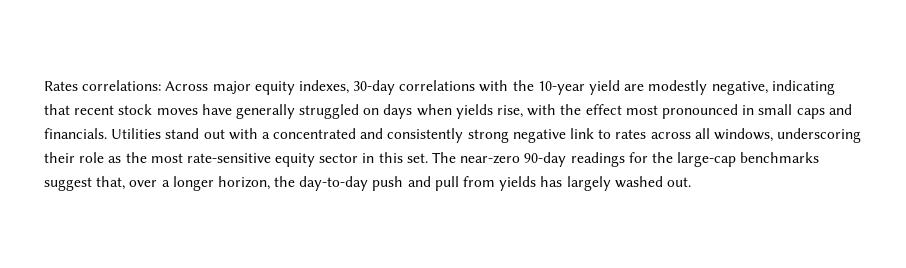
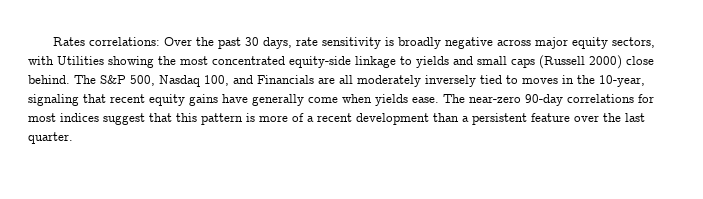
- Rates correlations: Across major equity indexes, 30-day correlations with the 10-year yield are modestly negative, indicating that recent stock moves have generally struggled on days when yields rise, with the effect most pronounced in small caps and financials. Utilities stand out with a concentrated and consistently strong negative link to rates across all windows, underscoring their role as the most rate-sensitive equity sector in this set. The near-zero 90-day readings for the large-cap benchmarks suggest that, over a longer horizon, the day-to-day push and pull from yields has largely washed out.
+ Rates correlations: Over the past 30 days, rate sensitivity is broadly negative across major equity sectors, with Utilities showing the most concentrated equity-side linkage to yields and small caps (Russell 2000) close behind. The S&P 500, Nasdaq 100, and Financials are all moderately inversely tied to moves in the 10-year, signaling that recent equity gains have generally come when yields ease. The near-zero 90-day correlations for most indices suggest that this pattern is more of a recent development than a persistent feature over the last quarter.

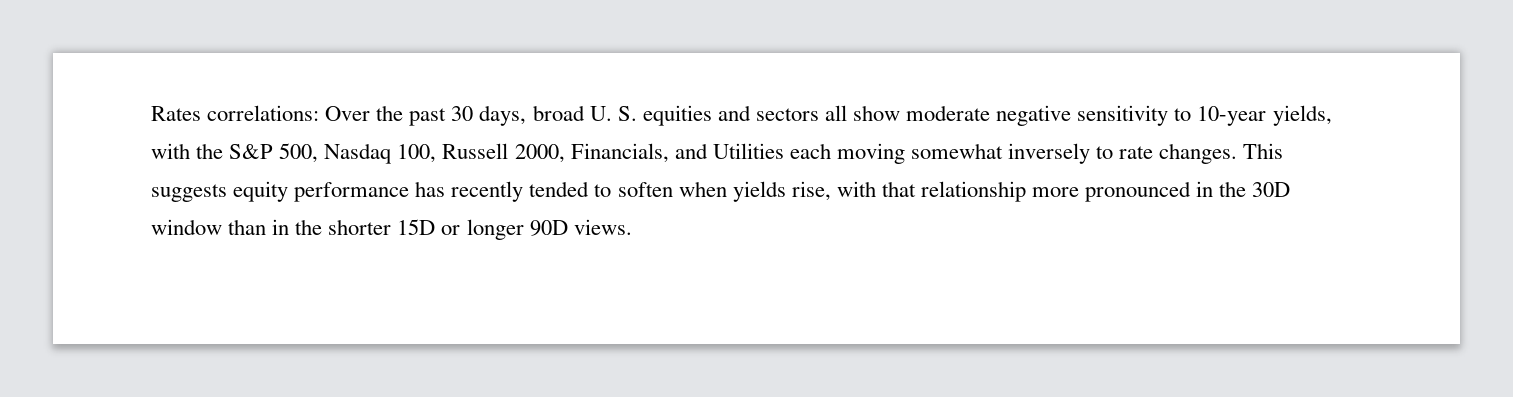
- Rates correlations: Over the past 30 days, rate sensitivity is broadly negative across major equity sectors, with Utilities showing the most concentrated equity-side linkage to yields and small caps (Russell 2000) close behind. The S&P 500, Nasdaq 100, and Financials are all moderately inversely tied to moves in the 10-year, signaling that recent equity gains have generally come when yields ease. The near-zero 90-day correlations for most indices suggest that this pattern is more of a recent development than a persistent feature over the last quarter.
+ Rates correlations: Over the past 30 days, broad U. S. equities and sectors all show moderate negative sensitivity to 10-year yields, with the S&P 500, Nasdaq 100, Russell 2000, Financials, and Utilities each moving somewhat inversely to rate changes. This suggests equity performance has recently tended to soften when yields rise, with that relationship more pronounced in the 30D window than in the shorter 15D or longer 90D views.

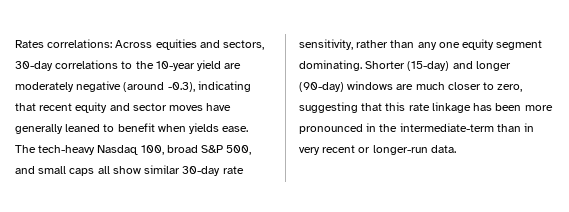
- Rates correlations: Over the past 30 days, broad U. S. equities and sectors all show moderate negative sensitivity to 10-year yields, with the S&P 500, Nasdaq 100, Russell 2000, Financials, and Utilities each moving somewhat inversely to rate changes. This suggests equity performance has recently tended to soften when yields rise, with that relationship more pronounced in the 30D window than in the shorter 15D or longer 90D views.
+ Rates correlations: Across equities and sectors, 30-day correlations to the 10-year yield are moderately negative (around -0.3), indicating that recent equity and sector moves have generally leaned to benefit when yields ease. The tech-heavy Nasdaq 100, broad S&P 500, and small caps all show similar 30-day rate sensitivity, rather than any one equity segment dominating. Shorter (15-day) and longer (90-day) windows are much closer to zero, suggesting that this rate linkage has been more pronounced in the intermediate-term than in very recent or longer-run data.

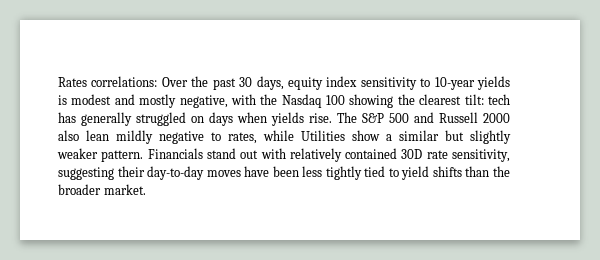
- Rates correlations: Across equities and sectors, 30-day correlations to the 10-year yield are moderately negative (around -0.3), indicating that recent equity and sector moves have generally leaned to benefit when yields ease. The tech-heavy Nasdaq 100, broad S&P 500, and small caps all show similar 30-day rate sensitivity, rather than any one equity segment dominating. Shorter (15-day) and longer (90-day) windows are much closer to zero, suggesting that this rate linkage has been more pronounced in the intermediate-term than in very recent or longer-run data.
+ Rates correlations: Over the past 30 days, equity index sensitivity to 10-year yields is modest and mostly negative, with the Nasdaq 100 showing the clearest tilt: tech has generally struggled on days when yields rise. The S&P 500 and Russell 2000 also lean mildly negative to rates, while Utilities show a similar but slightly weaker pattern. Financials stand out with relatively contained 30D rate sensitivity, suggesting their day-to-day moves have been less tightly tied to yield shifts than the broader market.

